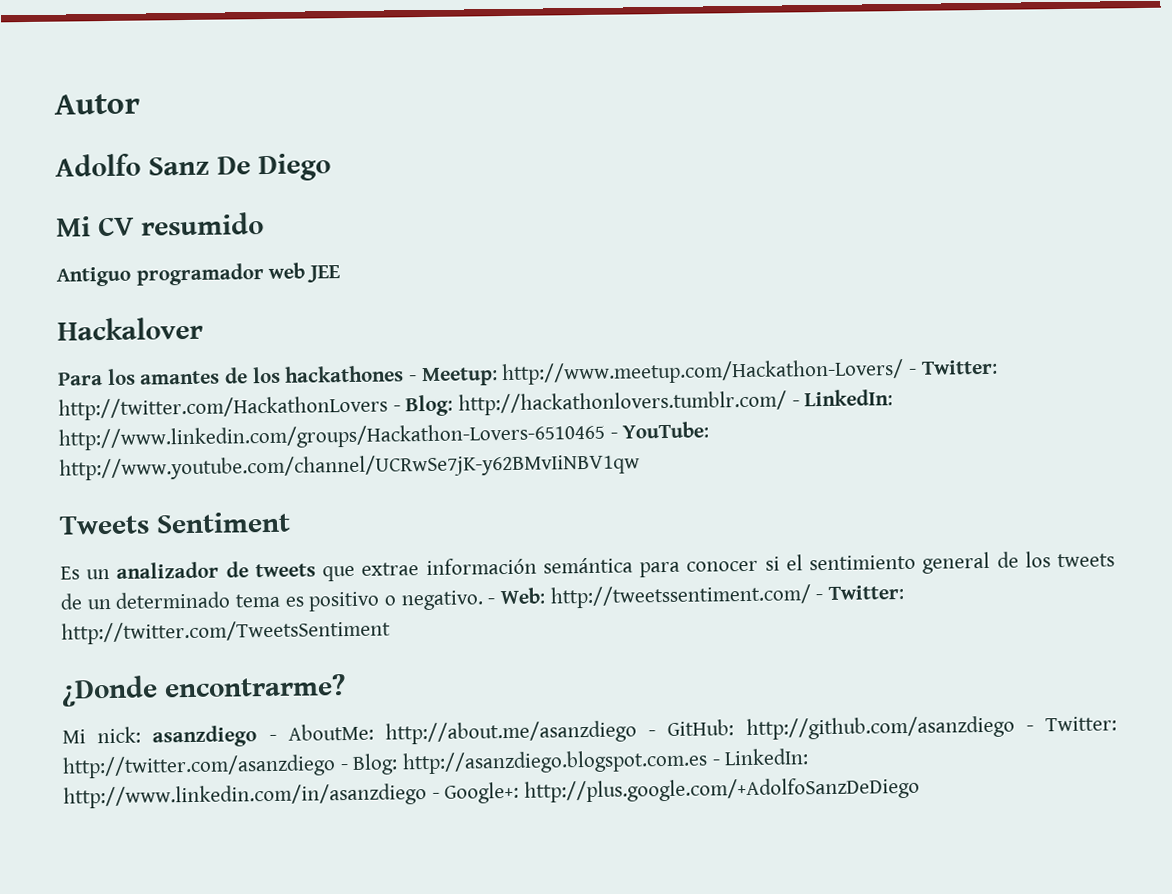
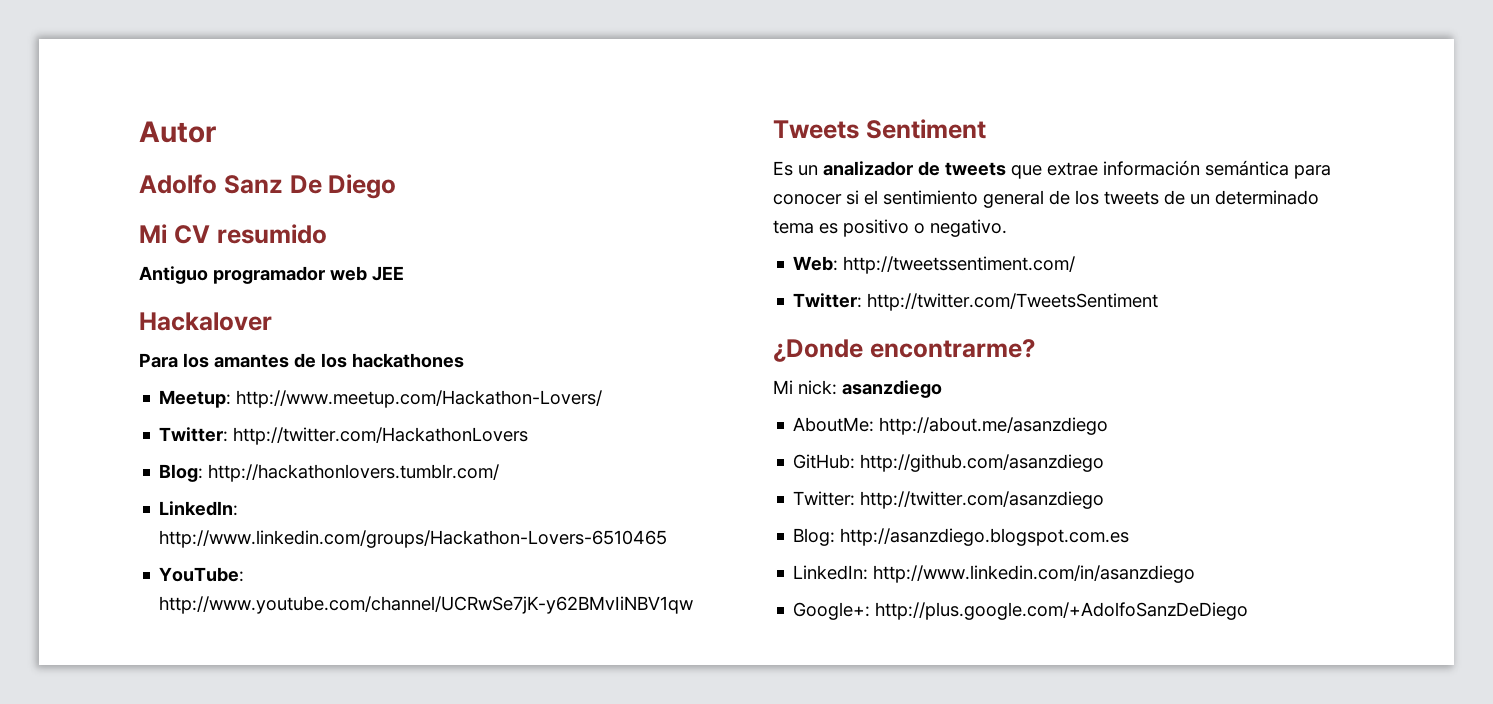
- Para los amantes de los hackathones - Meetup: http://www.meetup.com/Hackathon-Lovers/ - Twitter: http://twitter.com/HackathonLovers - Blog: http://hackathonlovers.tumblr.com/ - LinkedIn: http://www.linkedin.com/groups/Hackathon-Lovers-6510465 - YouTube: http://www.youtube.com/channel/UCRwSe7jK-y62BMvIiNBV1qw
+ Para los amantes de los hackathones
+ Meetup: http://www.meetup.com/Hackathon-Lovers/
+ Twitter: http://twitter.com/HackathonLovers
+ Blog: http://hackathonlovers.tumblr.com/
+ LinkedIn: http://www.linkedin.com/groups/Hackathon-Lovers-6510465
+ YouTube: http://www.youtube.com/channel/UCRwSe7jK-y62BMvIiNBV1qw
- Es un analizador de tweets que extrae información semántica para conocer si el sentimiento general de los tweets de un determinado tema es positivo o negativo. - Web: http://tweetssentiment.com/ - Twitter: http://twitter.com/TweetsSentiment
+ Es un analizador de tweets que extrae información semántica para conocer si el sentimiento general de los tweets de un determinado tema es positivo o negativo.
+ Web: http://tweetssentiment.com/
+ Twitter: http://twitter.com/TweetsSentiment
- Mi nick: asanzdiego - AboutMe: http://about.me/asanzdiego - GitHub: http://github.com/asanzdiego - Twitter: http://twitter.com/asanzdiego - Blog: http://asanzdiego.blogspot.com.es - LinkedIn: http://www.linkedin.com/in/asanzdiego - Google+: http://plus.google.com/+AdolfoSanzDeDiego
+ Mi nick: asanzdiego
+ AboutMe: http://about.me/asanzdiego
+ GitHub: http://github.com/asanzdiego
+ Twitter: http://twitter.com/asanzdiego
+ Blog: http://asanzdiego.blogspot.com.es
+ LinkedIn: http://www.linkedin.com/in/asanzdiego
+ Google+: http://plus.google.com/+AdolfoSanzDeDiego

